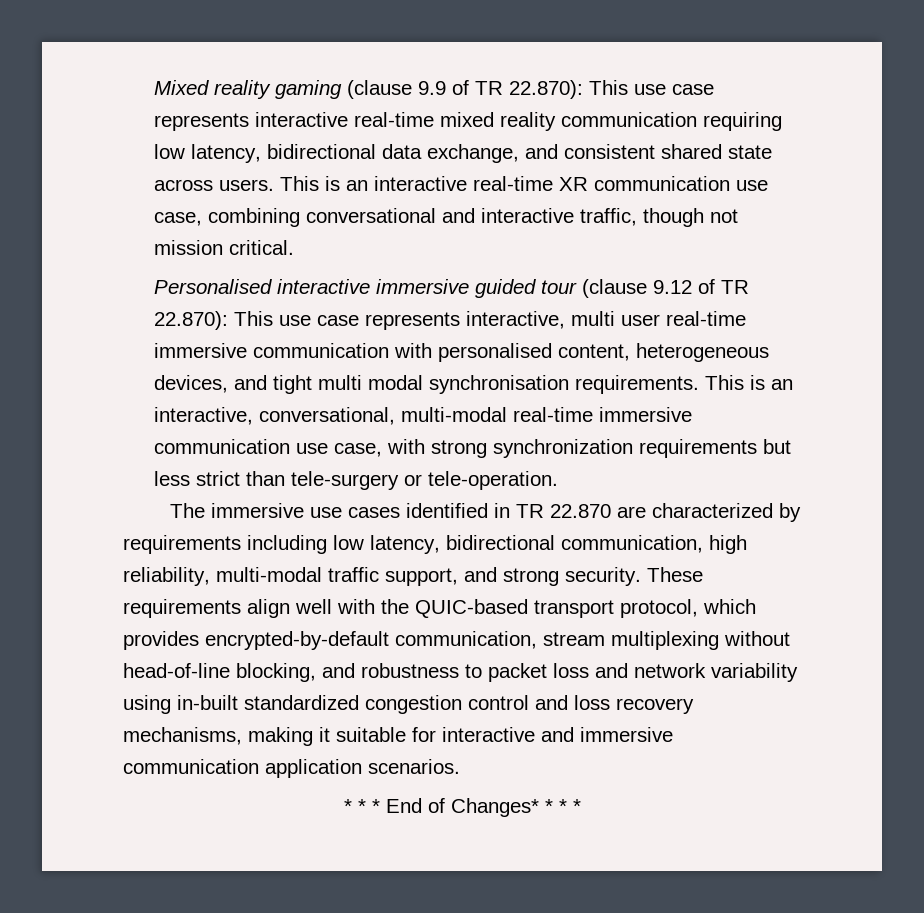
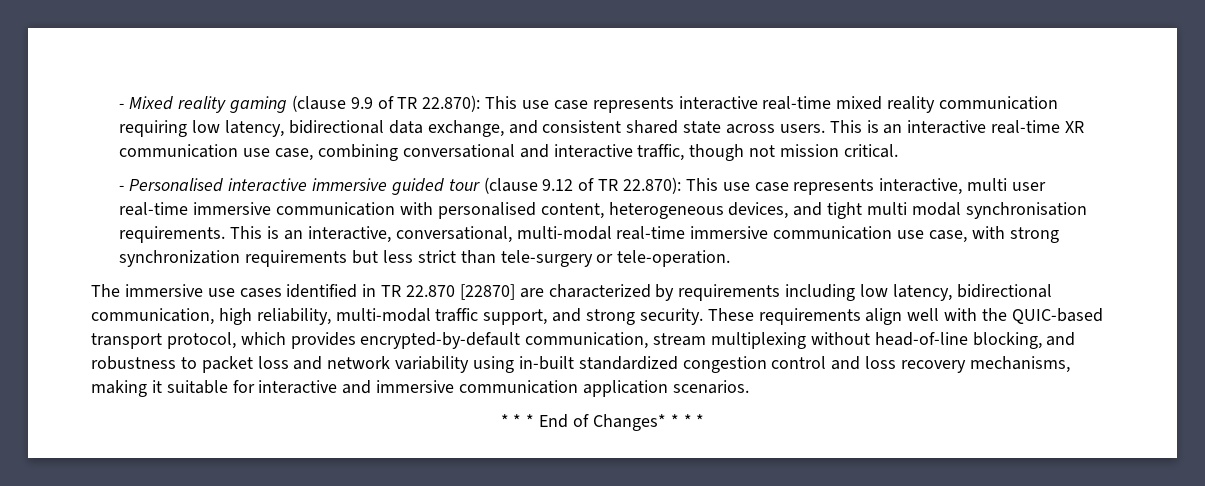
- Mixed reality gaming (clause 9.9 of TR 22.870): This use case represents interactive real-time mixed reality communication requiring low latency, bidirectional data exchange, and consistent shared state across users.
+ - Mixed reality gaming (clause 9.9 of TR 22.870): This use case represents interactive real-time mixed reality communication requiring low latency, bidirectional data exchange, and consistent shared state across users.
- Personalised interactive immersive guided tour (clause 9.12 of TR 22.870): This use case represents interactive, multi user real-time immersive communication with personalised content, heterogeneous devices, and tight multi modal synchronisation requirements.
+ - Personalised interactive immersive guided tour (clause 9.12 of TR 22.870): This use case represents interactive, multi user real-time immersive communication with personalised content, heterogeneous devices, and tight multi modal synchronisation requirements.
- The immersive use cases identified in TR 22.870 are characterized by requirements including low latency, bidirectional communication, high reliability, multi-modal traffic support, and strong security.
+ The immersive use cases identified in TR 22.870 [22870] are characterized by requirements including low latency, bidirectional communication, high reliability, multi-modal traffic support, and strong security.

